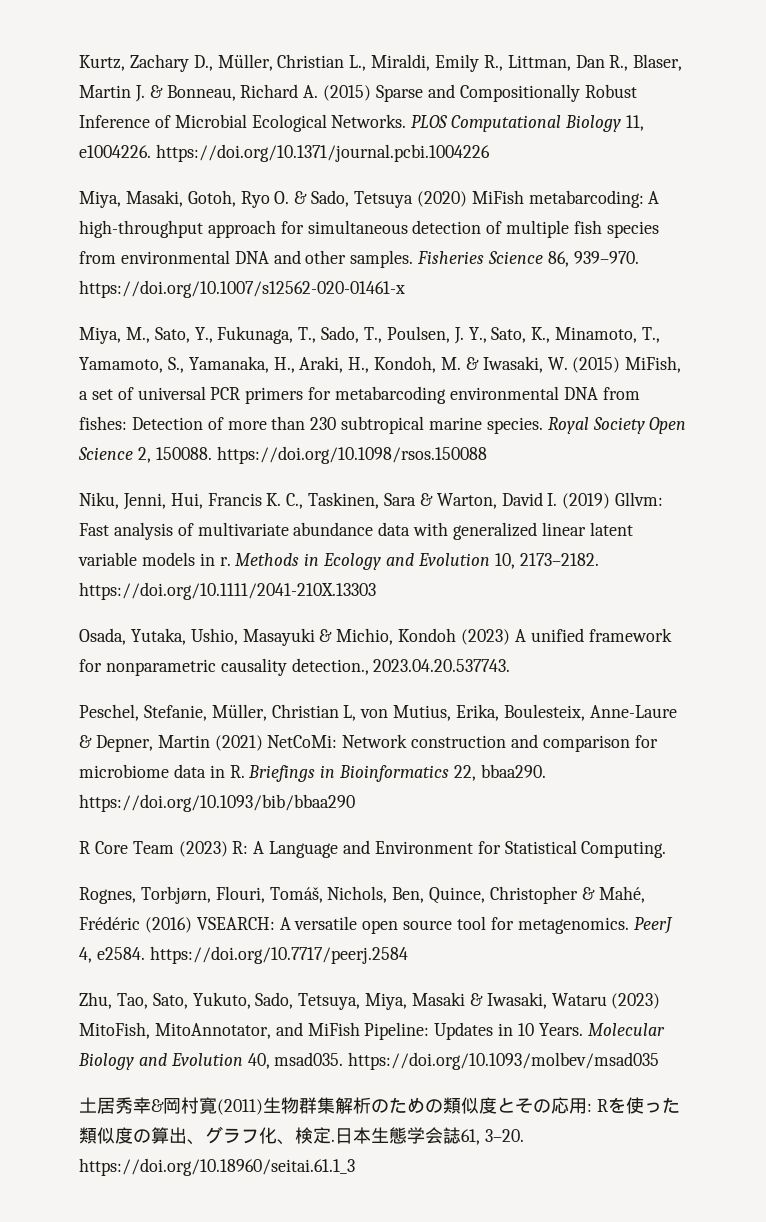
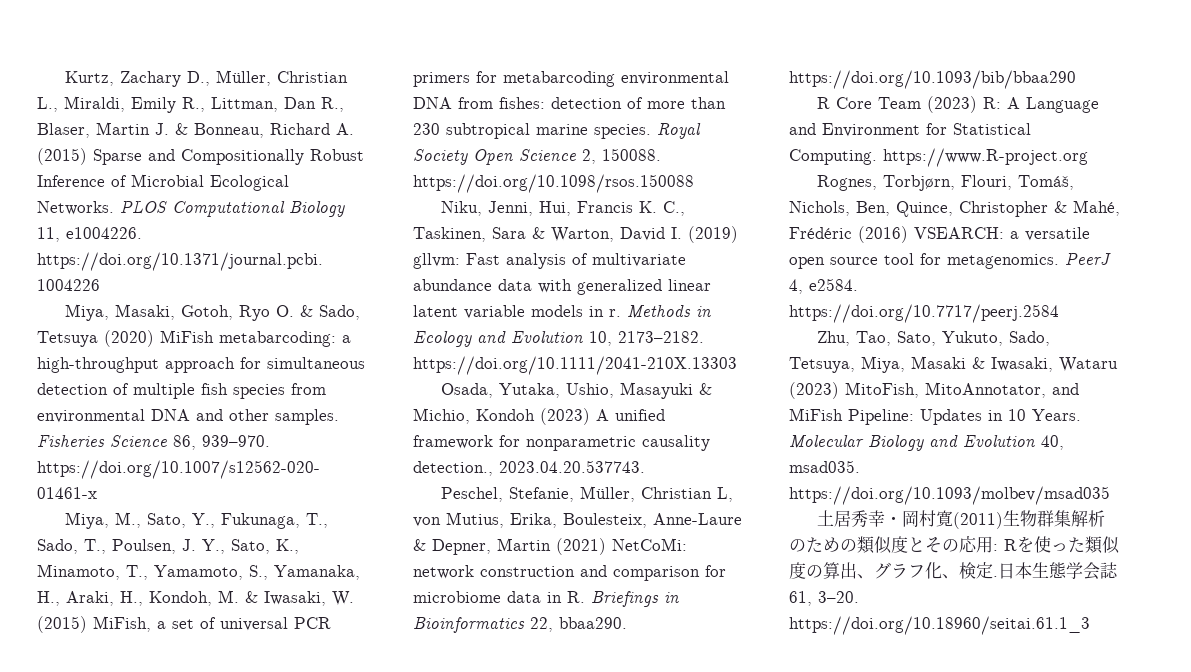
- Miya, Masaki, Gotoh, Ryo O. & Sado, Tetsuya (2020) MiFish metabarcoding: A high-throughput approach for simultaneous detection of multiple fish species from environmental DNA and other samples.
+ Miya, Masaki, Gotoh, Ryo O. & Sado, Tetsuya (2020) MiFish metabarcoding: a high-throughput approach for simultaneous detection of multiple fish species from environmental DNA and other samples.
- Miya, M., Sato, Y., Fukunaga, T., Sado, T., Poulsen, J. Y., Sato, K., Minamoto, T., Yamamoto, S., Yamanaka, H., Araki, H., Kondoh, M. & Iwasaki, W. (2015) MiFish, a set of universal PCR primers for metabarcoding environmental DNA from fishes: Detection of more than 230 subtropical marine species.
+ Miya, M., Sato, Y., Fukunaga, T., Sado, T., Poulsen, J. Y., Sato, K., Minamoto, T., Yamamoto, S., Yamanaka, H., Araki, H., Kondoh, M. & Iwasaki, W. (2015) MiFish, a set of universal PCR primers for metabarcoding environmental DNA from fishes: detection of more than 230 subtropical marine species.
- Niku, Jenni, Hui, Francis K. C., Taskinen, Sara & Warton, David I. (2019) Gllvm: Fast analysis of multivariate abundance data with generalized linear latent variable models in r.
+ Niku, Jenni, Hui, Francis K. C., Taskinen, Sara & Warton, David I. (2019) gllvm: Fast analysis of multivariate abundance data with generalized linear latent variable models in r.
- Peschel, Stefanie, Müller, Christian L, von Mutius, Erika, Boulesteix, Anne-Laure & Depner, Martin (2021) NetCoMi: Network construction and comparison for microbiome data in R. Briefings in Bioinformatics 22, bbaa290. https://doi.org/10.1093/bib/bbaa290
+ Peschel, Stefanie, Müller, Christian L, von Mutius, Erika, Boulesteix, Anne-Laure & Depner, Martin (2021) NetCoMi: network construction and comparison for microbiome data in R. Briefings in Bioinformatics 22, bbaa290. https://doi.org/10.1093/bib/bbaa290
- R Core Team (2023) R: A Language and Environment for Statistical Computing.
+ R Core Team (2023) R: A Language and Environment for Statistical Computing. https://www.R-project.org
- Rognes, Torbjørn, Flouri, Tomáš, Nichols, Ben, Quince, Christopher & Mahé, Frédéric (2016) VSEARCH: A versatile open source tool for metagenomics.
+ Rognes, Torbjørn, Flouri, Tomáš, Nichols, Ben, Quince, Christopher & Mahé, Frédéric (2016) VSEARCH: a versatile open source tool for metagenomics.
- 土居秀幸&岡村寛(2011)生物群集解析のための類似度とその応用: Rを使った類似度の算出、グラフ化、検定.
+ 土居秀幸・岡村寛(2011)生物群集解析のための類似度とその応用: Rを使った類似度の算出、グラフ化、検定.

